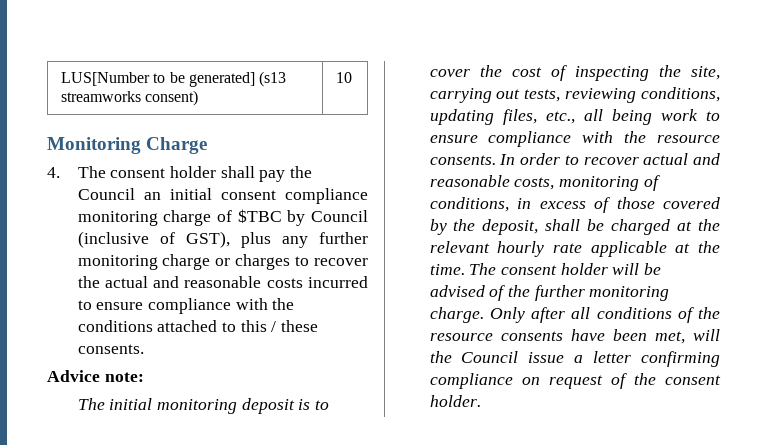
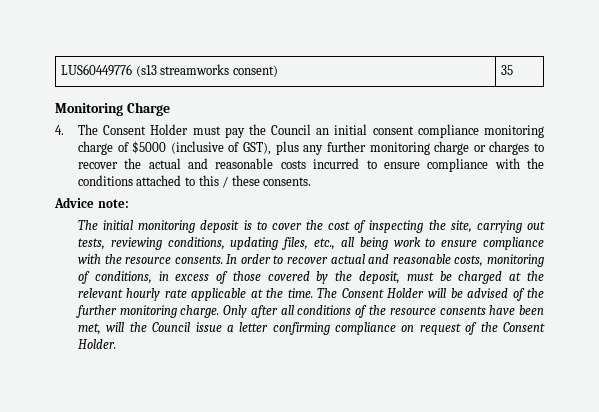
- LUS[Number to be generated] (s13 streamworks consent) | 10
+ LUS60449776 (s13 streamworks consent) | 35
- 4. The consent holder shall pay the Council an initial consent compliance monitoring charge of $TBC by Council (inclusive of GST), plus any further monitoring charge or charges to recover the actual and reasonable costs incurred to ensure compliance with the conditions attached to this / these consents.
+ 4. The Consent Holder must pay the Council an initial consent compliance monitoring charge of $5000 (inclusive of GST), plus any further monitoring charge or charges to recover the actual and reasonable costs incurred to ensure compliance with the conditions attached to this / these consents.
- In order to recover actual and reasonable costs, monitoring of conditions, in excess of those covered by the deposit, shall be charged at the relevant hourly rate applicable at the time.
+ In order to recover actual and reasonable costs, monitoring of conditions, in excess of those covered by the deposit, must be charged at the relevant hourly rate applicable at the time.
- The consent holder will be advised of the further monitoring charge.
+ The Consent Holder will be advised of the further monitoring charge.
- Only after all conditions of the resource consents have been met, will the Council issue a letter confirming compliance on request of the consent holder.
+ Only after all conditions of the resource consents have been met, will the Council issue a letter confirming compliance on request of the Consent Holder.

